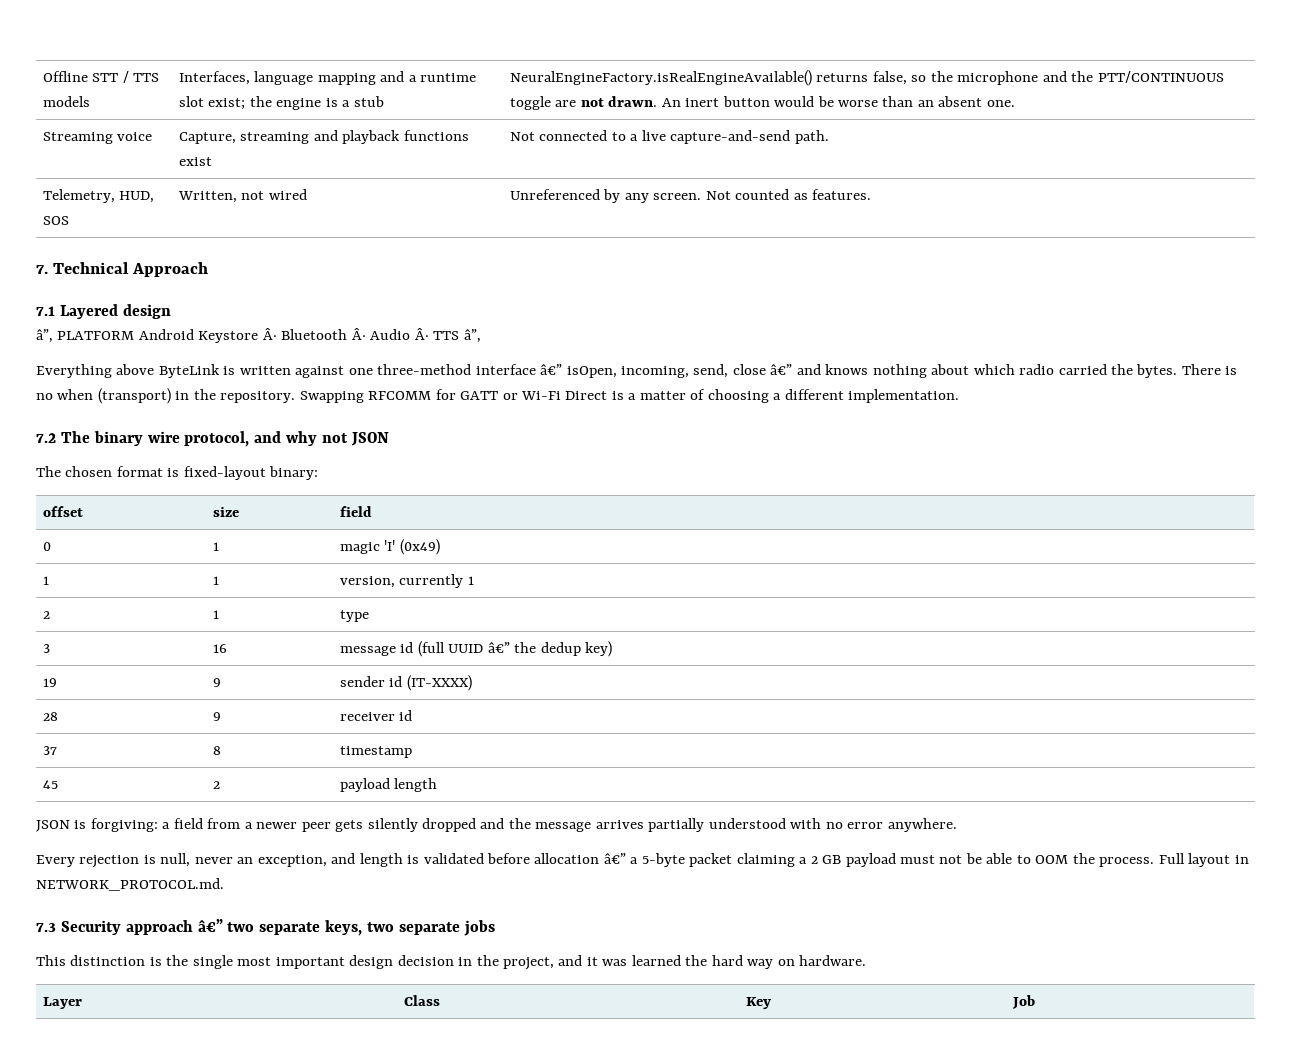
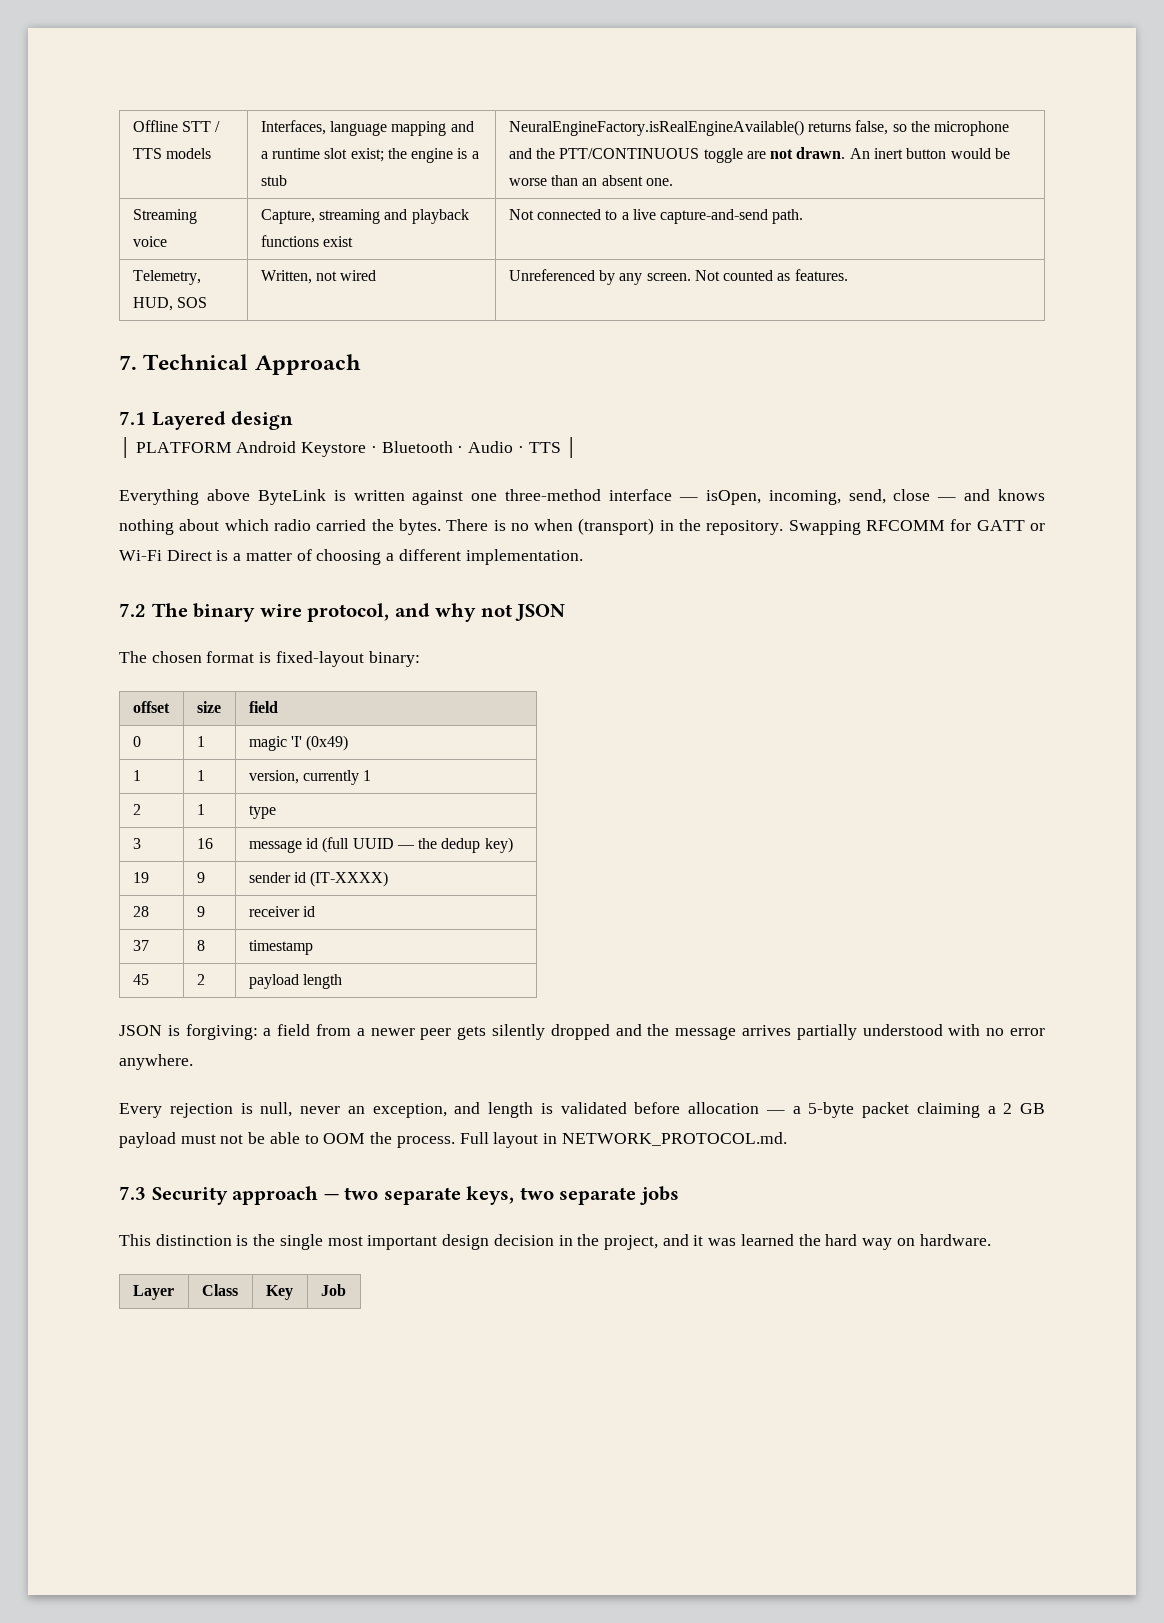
- â”‚ PLATFORM Android Keystore Â· Bluetooth Â· Audio Â· TTS â”‚
+ │ PLATFORM Android Keystore · Bluetooth · Audio · TTS │
- Everything above ByteLink is written against one three-method interface â€” isOpen, incoming, send, close â€” and knows nothing about which radio carried the bytes.
+ Everything above ByteLink is written against one three-method interface — isOpen, incoming, send, close — and knows nothing about which radio carried the bytes.
- 3 | 16 | message id (full UUID â€” the dedup key)
+ 3 | 16 | message id (full UUID — the dedup key)
- Every rejection is null, never an exception, and length is validated before allocation â€” a 5-byte packet claiming a 2 GB payload must not be able to OOM the process.
+ Every rejection is null, never an exception, and length is validated before allocation — a 5-byte packet claiming a 2 GB payload must not be able to OOM the process.
- 7.3 Security approach â€” two separate keys, two separate jobs
+ 7.3 Security approach — two separate keys, two separate jobs

